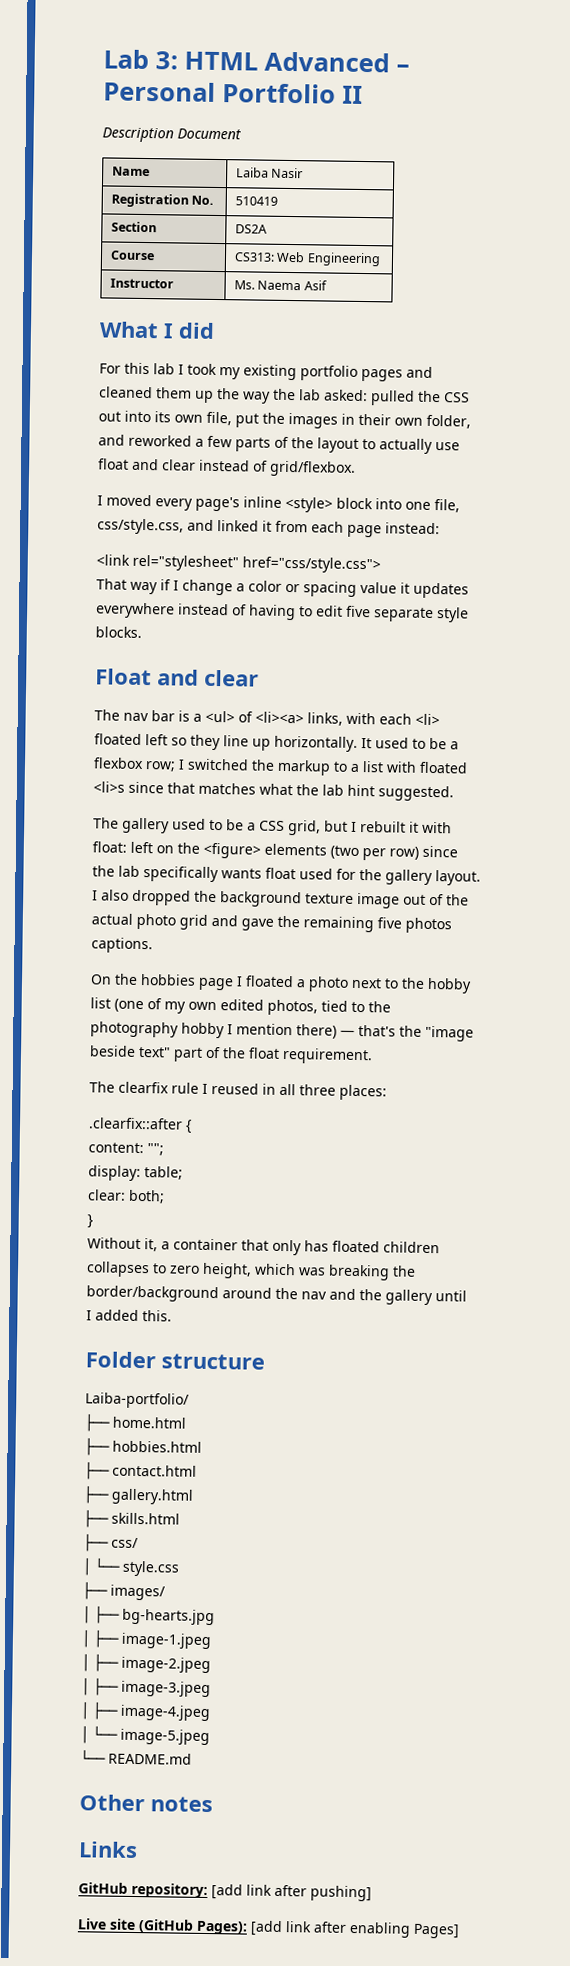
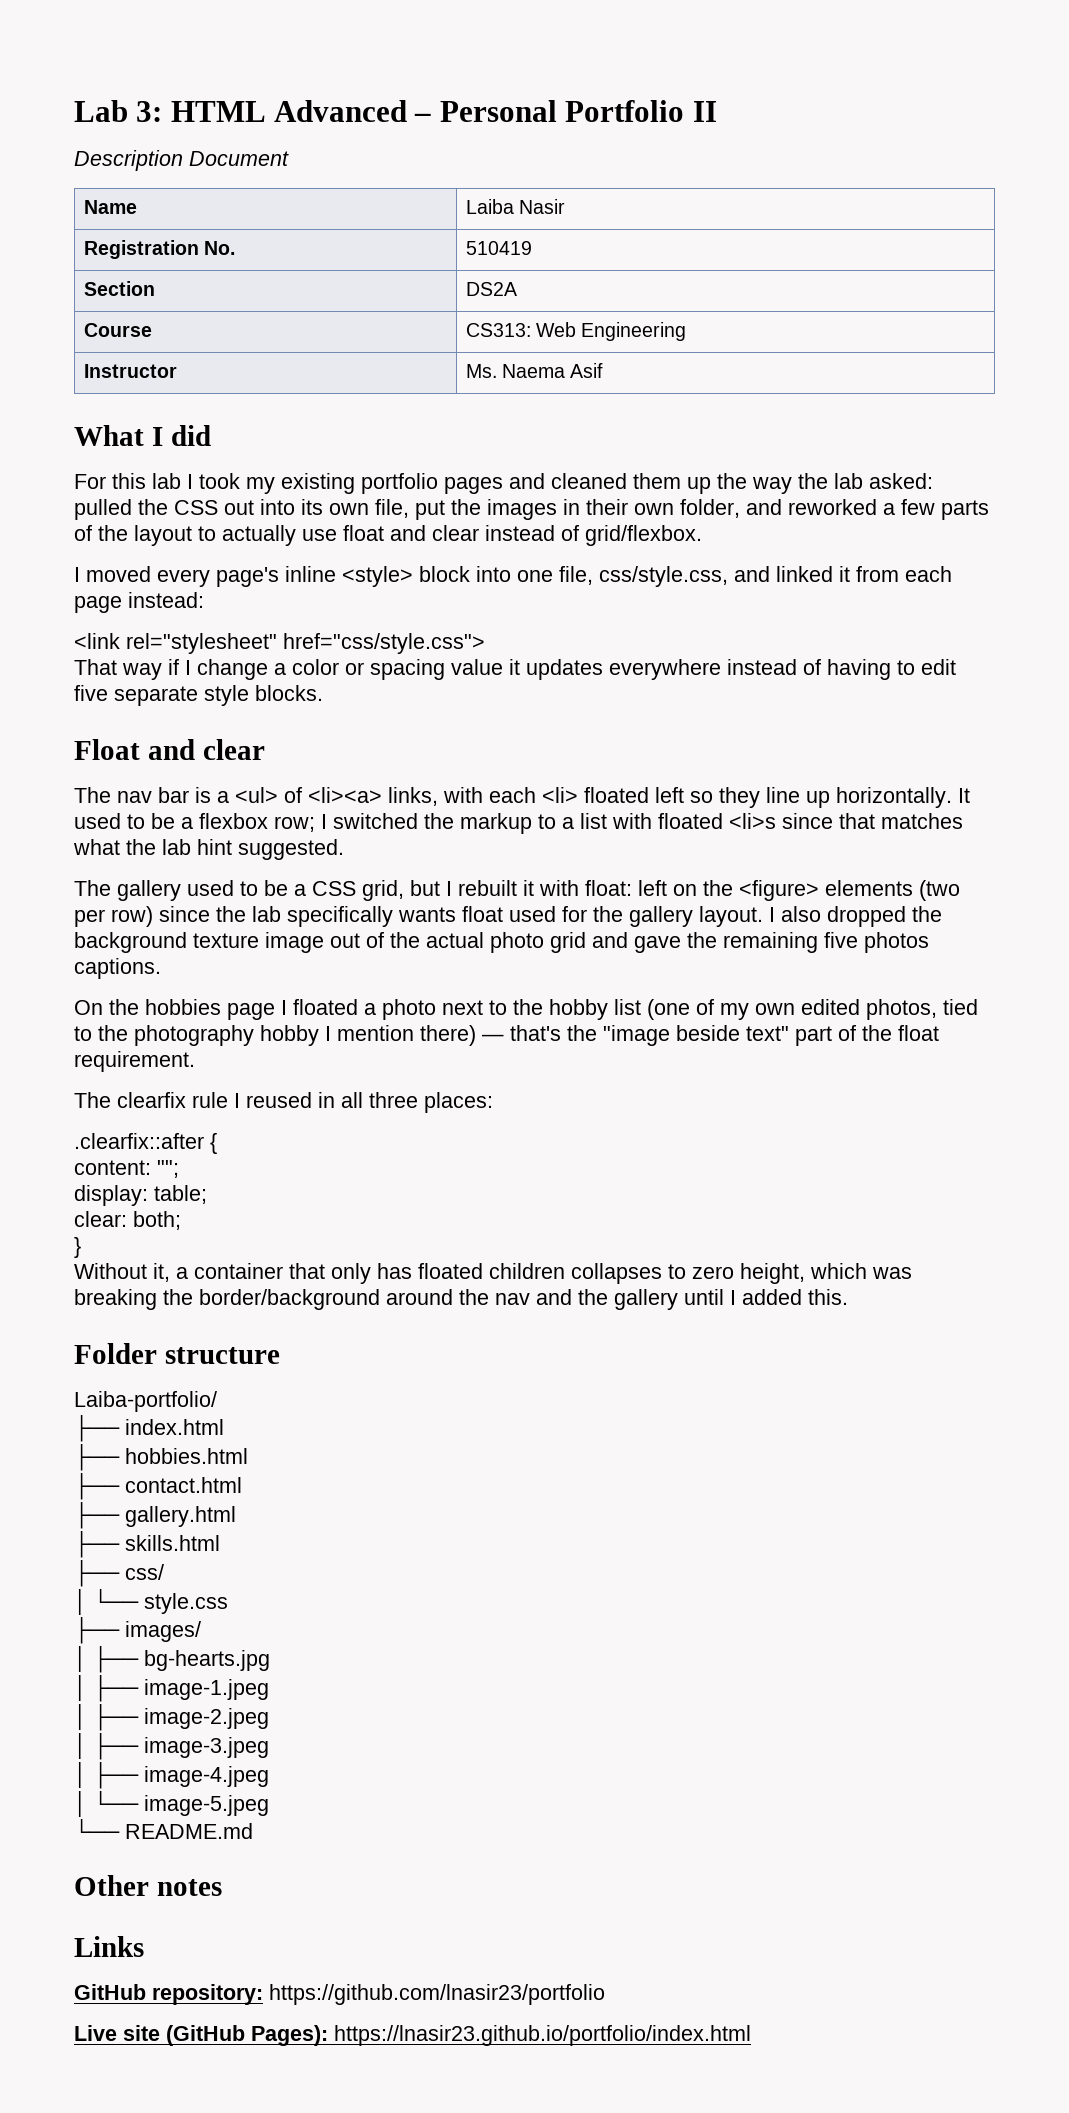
- ├── home.html
+ ├── index.html
- GitHub repository: [add link after pushing]
+ GitHub repository: https://github.com/lnasir23/portfolio
- Live site (GitHub Pages): [add link after enabling Pages]
+ Live site (GitHub Pages): https://lnasir23.github.io/portfolio/index.html

